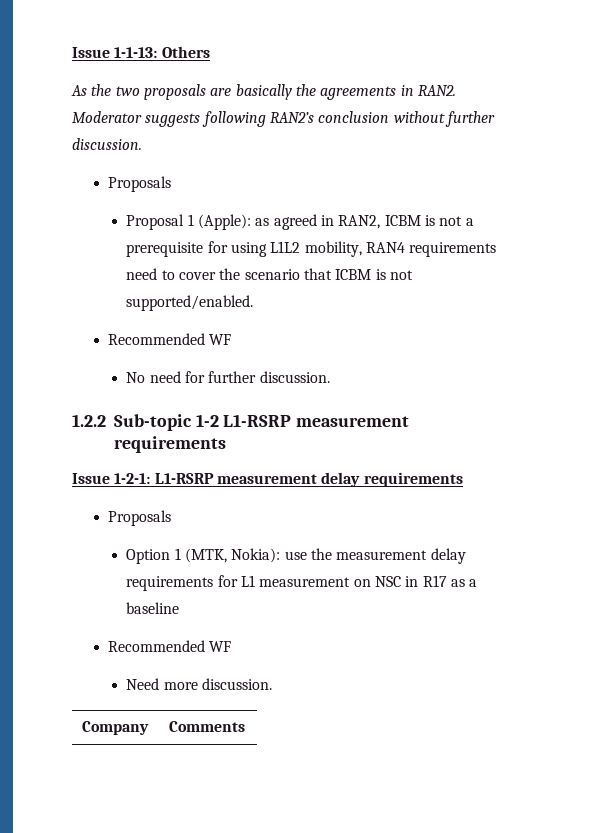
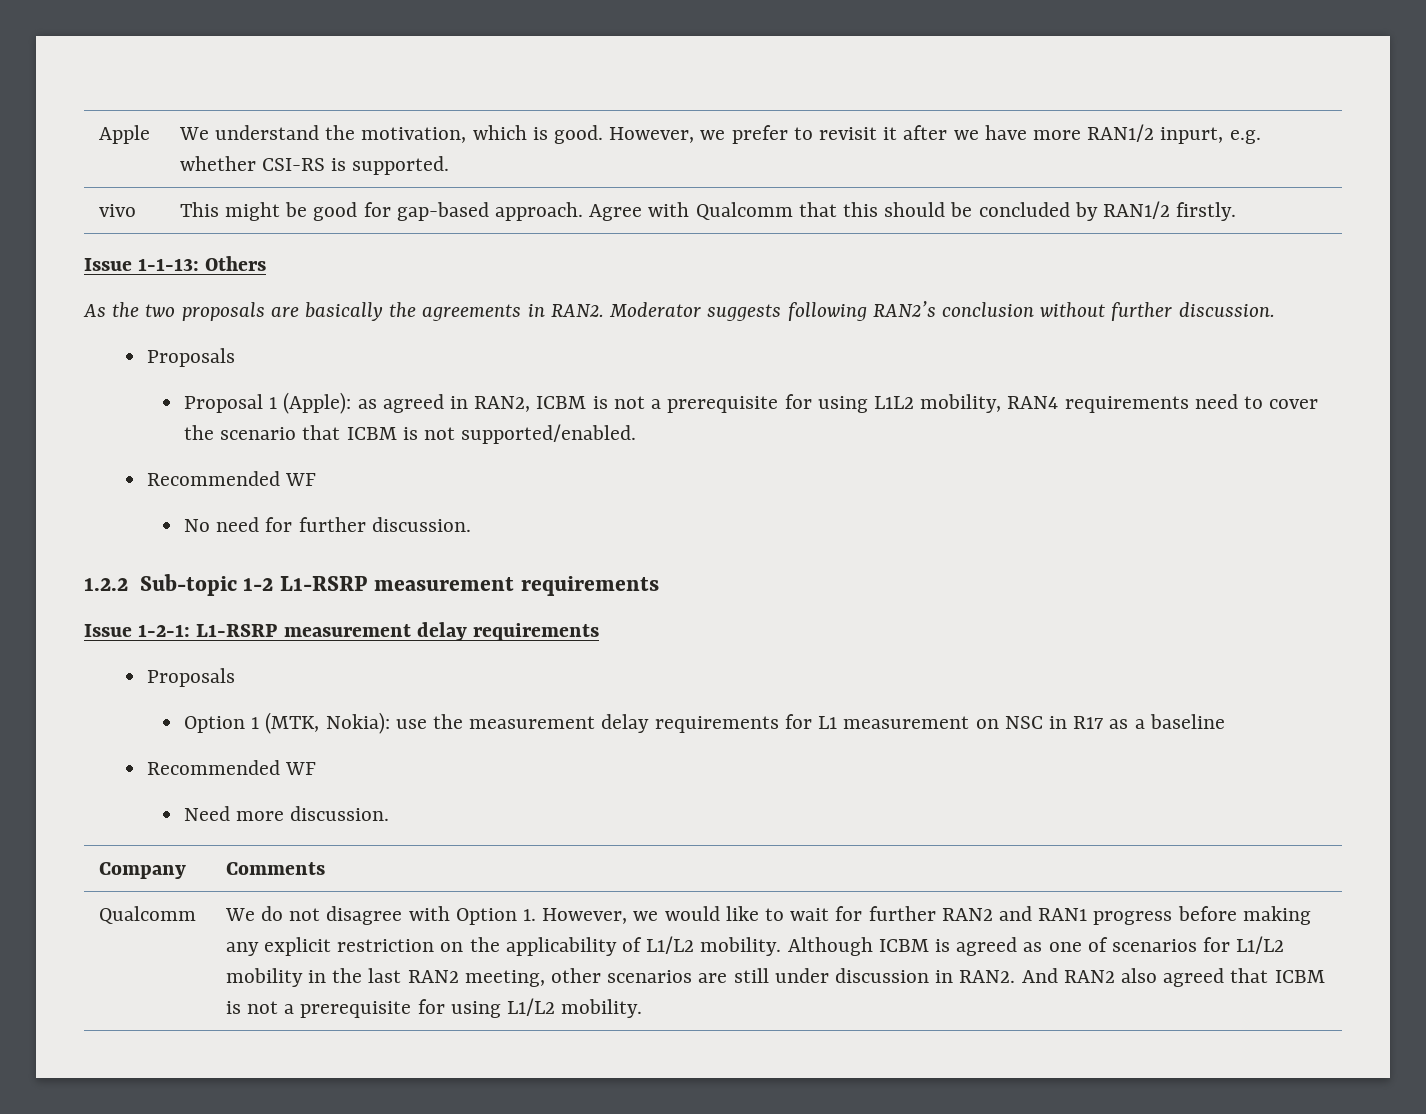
+ Apple | We understand the motivation, which is good. However, we prefer to revisit it after we have more RAN1/2 inpurt, e.g. whether CSI-RS is supported.
+ vivo | This might be good for gap-based approach. Agree with Qualcomm that this should be concluded by RAN1/2 firstly.
+ Qualcomm | We do not disagree with Option 1. However, we would like to wait for further RAN2 and RAN1 progress before making any explicit restriction on the applicability of L1/L2 mobility. Although ICBM is agreed as one of scenarios for L1/L2 mobility in the last RAN2 meeting, other scenarios are still under discussion in RAN2. And RAN2 also agreed that ICBM is not a prerequisite for using L1/L2 mobility.

